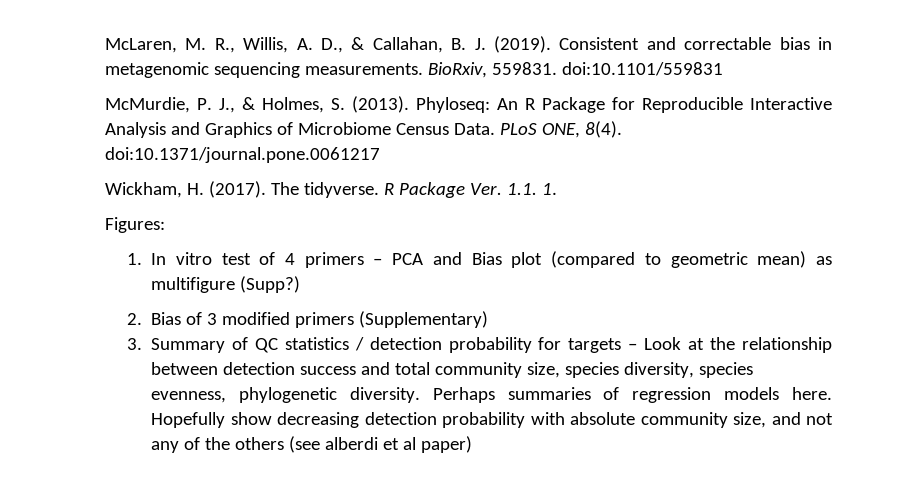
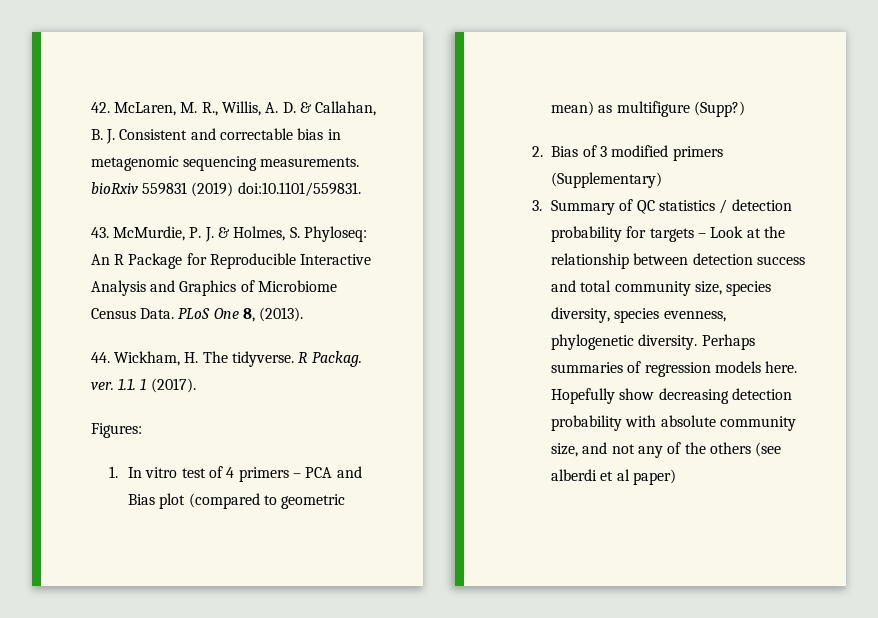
- McLaren, M. R., Willis, A. D., & Callahan, B. J. (2019). Consistent and correctable bias in metagenomic sequencing measurements. BioRxiv, 559831. doi:10.1101/559831
- McMurdie, P. J., & Holmes, S. (2013). Phyloseq: An R Package for Reproducible Interactive Analysis and Graphics of Microbiome Census Data.
+ 42. McLaren, M. R., Willis, A. D. & Callahan, B. J. Consistent and correctable bias in metagenomic sequencing measurements. bioRxiv 559831 (2019) doi:10.1101/559831.
+ 43. McMurdie, P. J. & Holmes, S. Phyloseq: An R Package for Reproducible Interactive Analysis and Graphics of Microbiome Census Data.
- PLoS ONE, 8(4). doi:10.1371/journal.pone.0061217
- Wickham, H. (2017). The tidyverse.
+ PLoS One 8, (2013).
+ 44. Wickham, H. The tidyverse.
- R Package Ver. 1.1. 1.
+ R Packag. ver. 1.1. 1 (2017).

